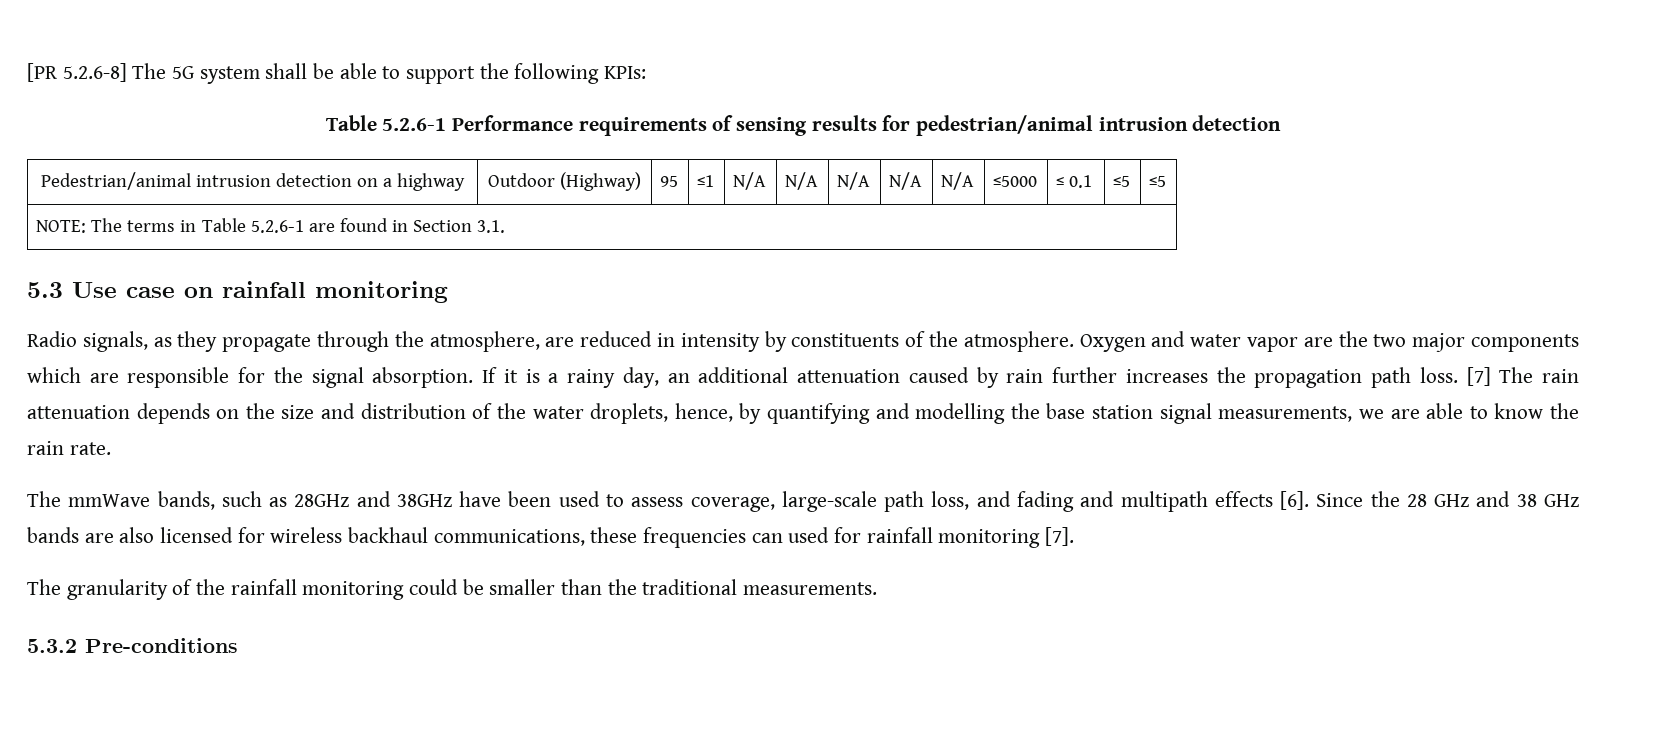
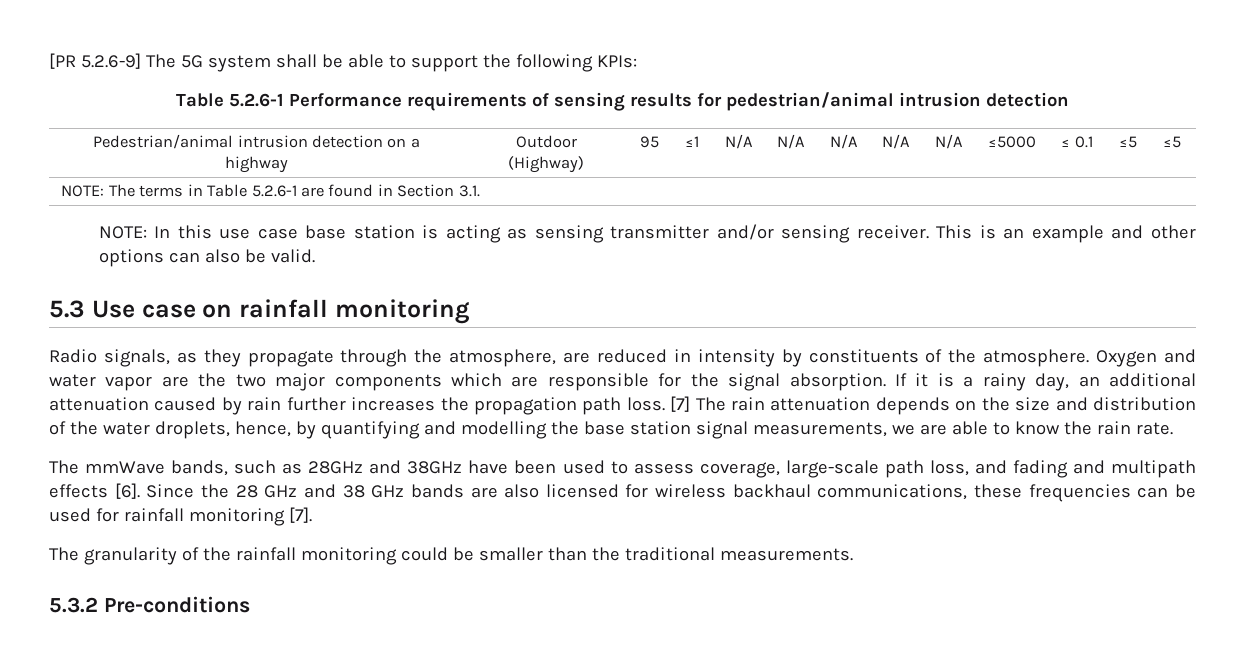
- [PR 5.2.6-8] The 5G system shall be able to support the following KPIs:
+ [PR 5.2.6-9] The 5G system shall be able to support the following KPIs:
+ NOTE: In this use case base station is acting as sensing transmitter and/or sensing receiver. This is an example and other options can also be valid.
- Since the 28 GHz and 38 GHz bands are also licensed for wireless backhaul communications, these frequencies can used for rainfall monitoring [7].
+ Since the 28 GHz and 38 GHz bands are also licensed for wireless backhaul communications, these frequencies can be used for rainfall monitoring [7].

